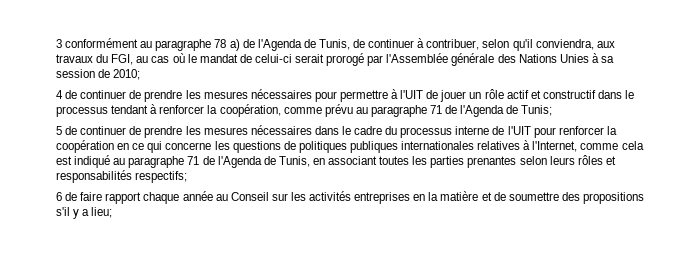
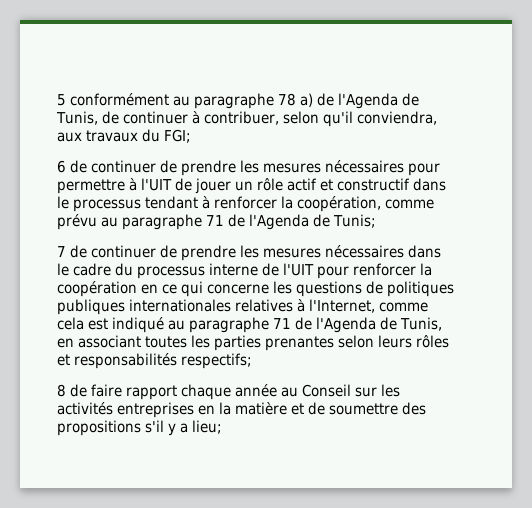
- 3 conformément au paragraphe 78 a) de l'Agenda de Tunis, de continuer à contribuer, selon qu'il conviendra, aux travaux du FGI, au cas où le mandat de celui-ci serait prorogé par l'Assemblée générale des Nations Unies à sa session de 2010;
- 4 de continuer de prendre les mesures nécessaires pour permettre à l'UIT de jouer un rôle actif et constructif dans le processus tendant à renforcer la coopération, comme prévu au paragraphe 71 de l'Agenda de Tunis;
+ 5 conformément au paragraphe 78 a) de l'Agenda de Tunis, de continuer à contribuer, selon qu'il conviendra, aux travaux du FGI;
+ 6 de continuer de prendre les mesures nécessaires pour permettre à l'UIT de jouer un rôle actif et constructif dans le processus tendant à renforcer la coopération, comme prévu au paragraphe 71 de l'Agenda de Tunis;
- 5 de continuer de prendre les mesures nécessaires dans le cadre du processus interne de l'UIT pour renforcer la coopération en ce qui concerne les questions de politiques publiques internationales relatives à l'Internet, comme cela est indiqué au paragraphe 71 de l'Agenda de Tunis, en associant toutes les parties prenantes selon leurs rôles et responsabilités respectifs;
+ 7 de continuer de prendre les mesures nécessaires dans le cadre du processus interne de l'UIT pour renforcer la coopération en ce qui concerne les questions de politiques publiques internationales relatives à l'Internet, comme cela est indiqué au paragraphe 71 de l'Agenda de Tunis, en associant toutes les parties prenantes selon leurs rôles et responsabilités respectifs;
- 6 de faire rapport chaque année au Conseil sur les activités entreprises en la matière et de soumettre des propositions s'il y a lieu;
+ 8 de faire rapport chaque année au Conseil sur les activités entreprises en la matière et de soumettre des propositions s'il y a lieu;

